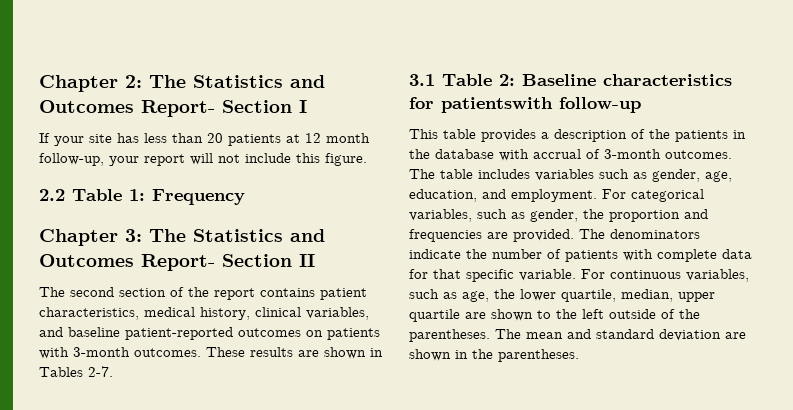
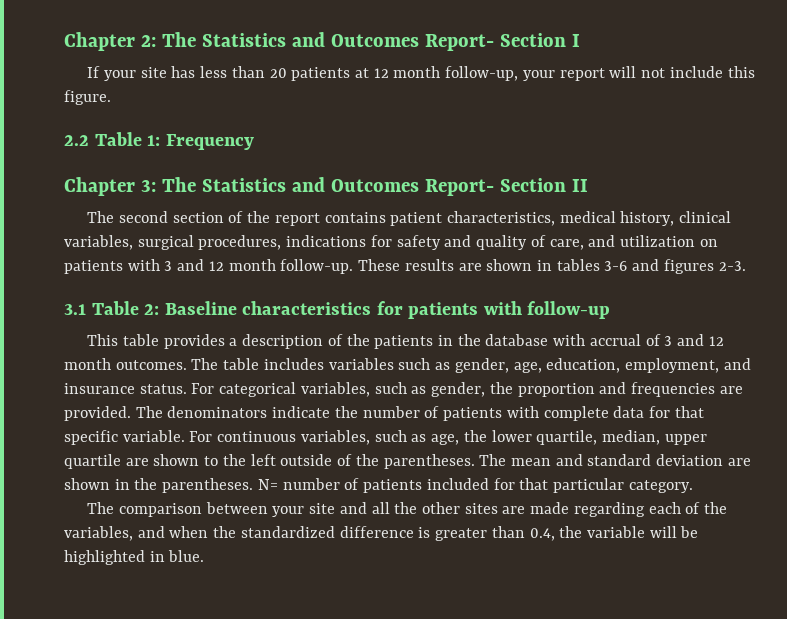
- The second section of the report contains patient characteristics, medical history, clinical variables, and baseline patient-reported outcomes on patients with 3-month outcomes.
+ The second section of the report contains patient characteristics, medical history, clinical variables, surgical procedures, indications for safety and quality of care, and utilization on patients with 3 and 12 month follow-up.
- These results are shown in Tables 2-7.
+ These results are shown in tables 3-6 and figures 2-3.
- 3.1 Table 2: Baseline characteristics for patientswith follow-up
+ 3.1 Table 2: Baseline characteristics for patients with follow-up
- This table provides a description of the patients in the database with accrual of 3-month outcomes.
+ This table provides a description of the patients in the database with accrual of 3 and 12 month outcomes.
- The table includes variables such as gender, age, education, and employment.
+ The table includes variables such as gender, age, education, employment, and insurance status.
+ N= number of patients included for that particular category.
+ The comparison between your site and all the other sites are made regarding each of the variables, and when the standardized difference is greater than 0.4, the variable will be highlighted in blue.

